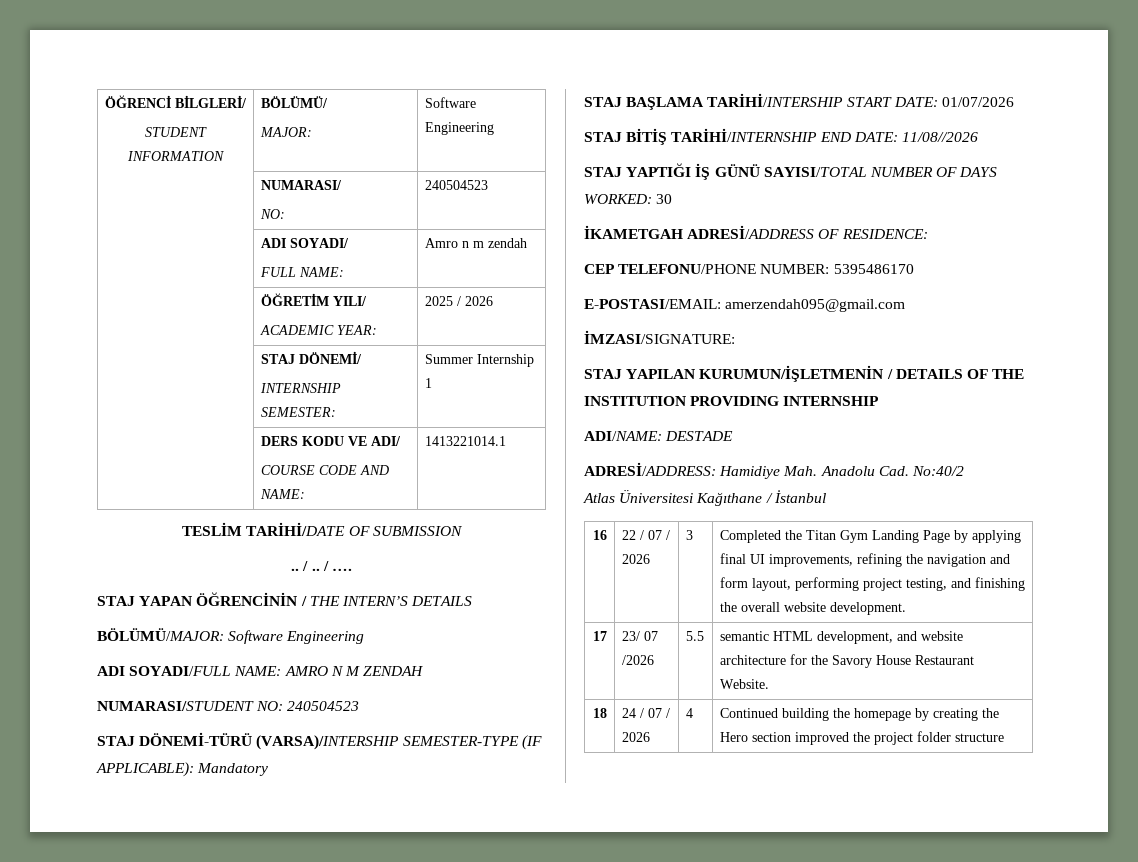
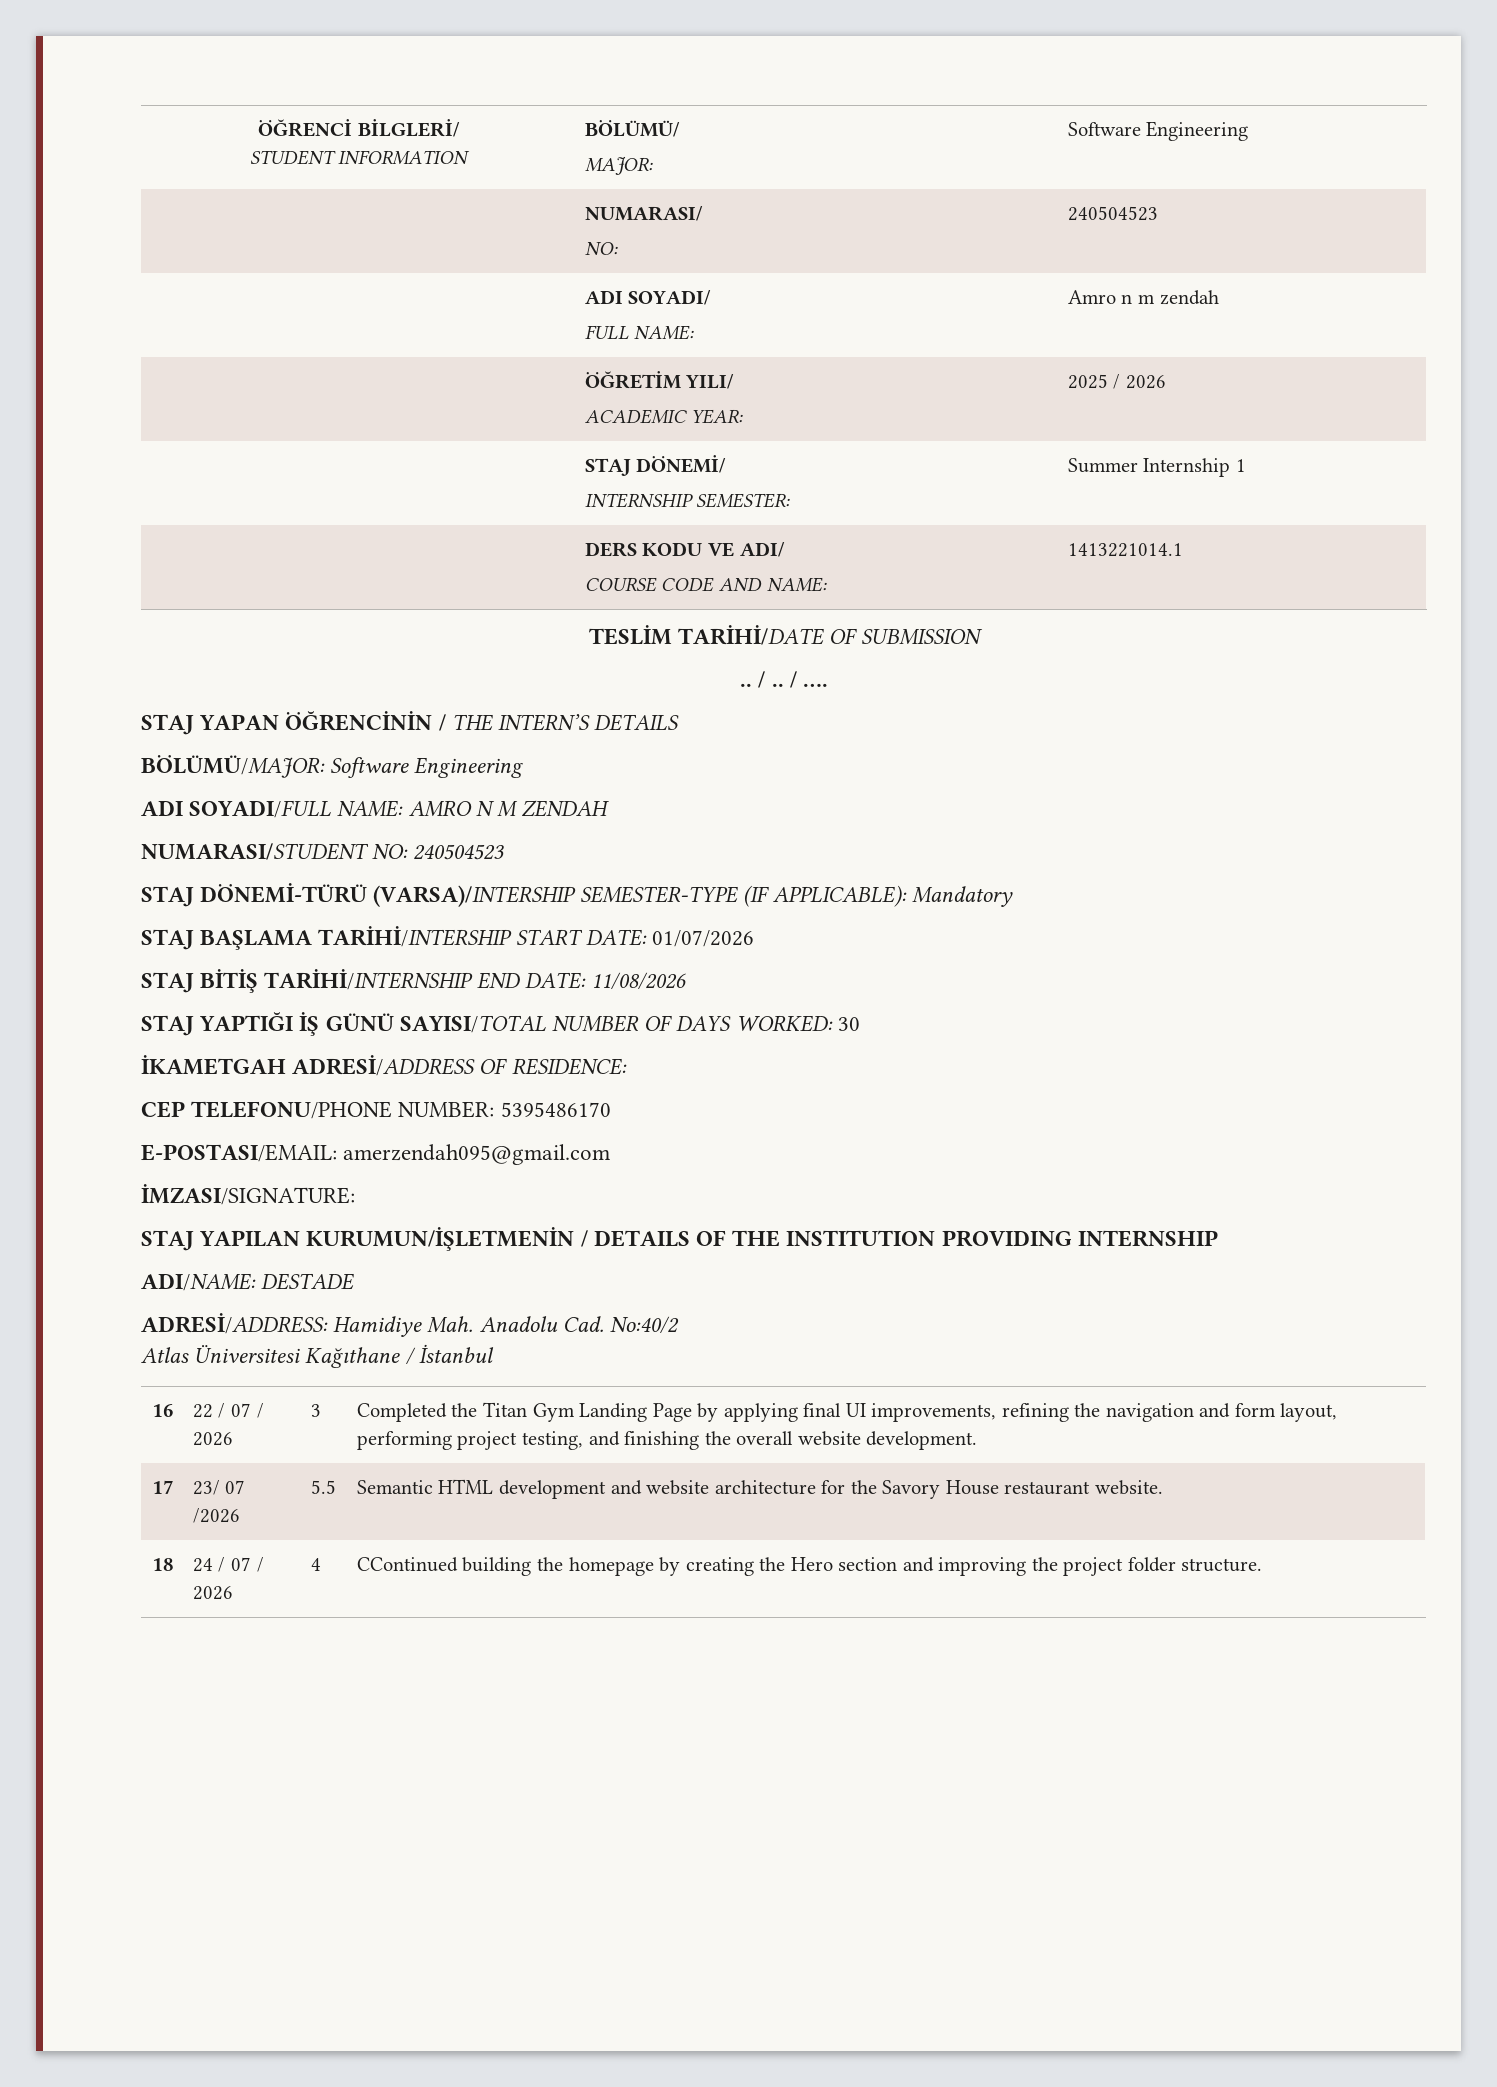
- STAJ BİTİŞ TARİHİ/INTERNSHIP END DATE: 11/08//2026
+ STAJ BİTİŞ TARİHİ/INTERNSHIP END DATE: 11/08/2026
- 17 | 23/ 07 /2026 | 5.5 | semantic HTML development, and website architecture for the Savory House Restaurant Website.
+ 17 | 23/ 07 /2026 | 5.5 | Semantic HTML development and website architecture for the Savory House restaurant website.
- 18 | 24 / 07 / 2026 | 4 | Continued building the homepage by creating the Hero section improved the project folder structure
+ 18 | 24 / 07 / 2026 | 4 | CContinued building the homepage by creating the Hero section and improving the project folder structure.

